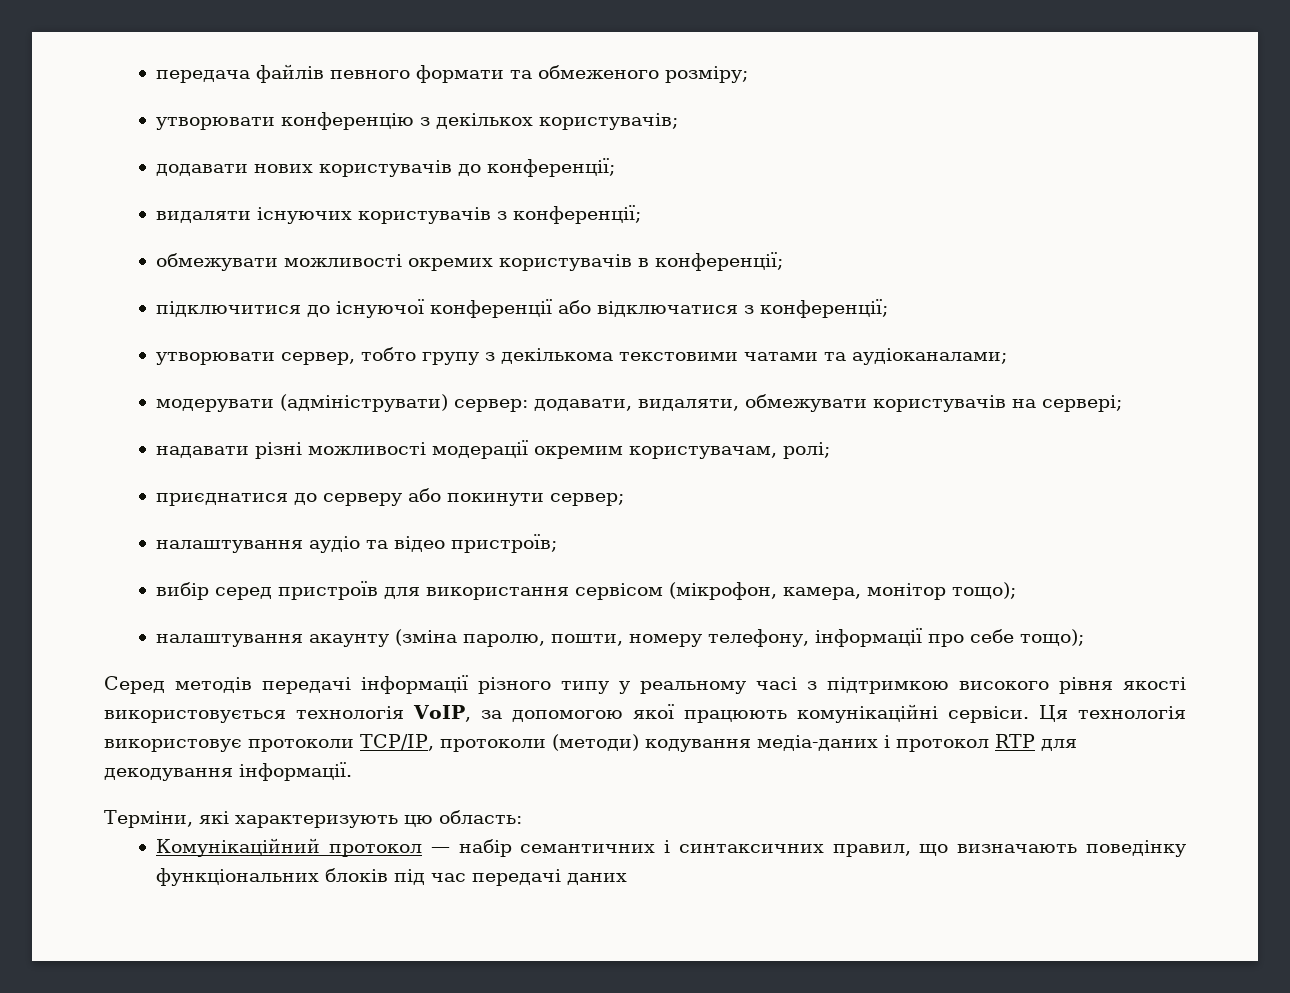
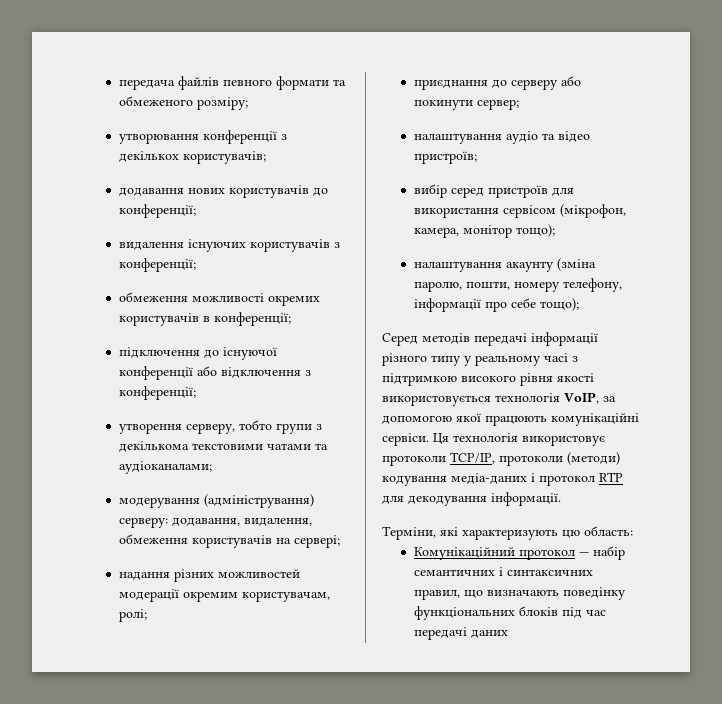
- утворювати конференцію з декількох користувачів;
+ утворювання конференції з декількох користувачів;
- додавати нових користувачів до конференції;
+ додавання нових користувачів до конференції;
- видаляти існуючих користувачів з конференції;
+ видалення існуючих користувачів з конференції;
- обмежувати можливості окремих користувачів в конференції;
+ обмеження можливості окремих користувачів в конференції;
- підключитися до існуючої конференції або відключатися з конференції;
- утворювати сервер, тобто групу з декількома текстовими чатами та аудіоканалами;
+ підключення до існуючої конференції або відключення з конференції;
+ утворення серверу, тобто групи з декількома текстовими чатами та аудіоканалами;
- модерувати (адмініструвати) сервер: додавати, видаляти, обмежувати користувачів на сервері;
+ модерування (адміністрування) серверу: додавання, видалення, обмеження користувачів на сервері;
- надавати різні можливості модерації окремим користувачам, ролі;
+ надання різних можливостей модерації окремим користувачам, ролі;
- приєднатися до серверу або покинути сервер;
+ приєднання до серверу або покинути сервер;

